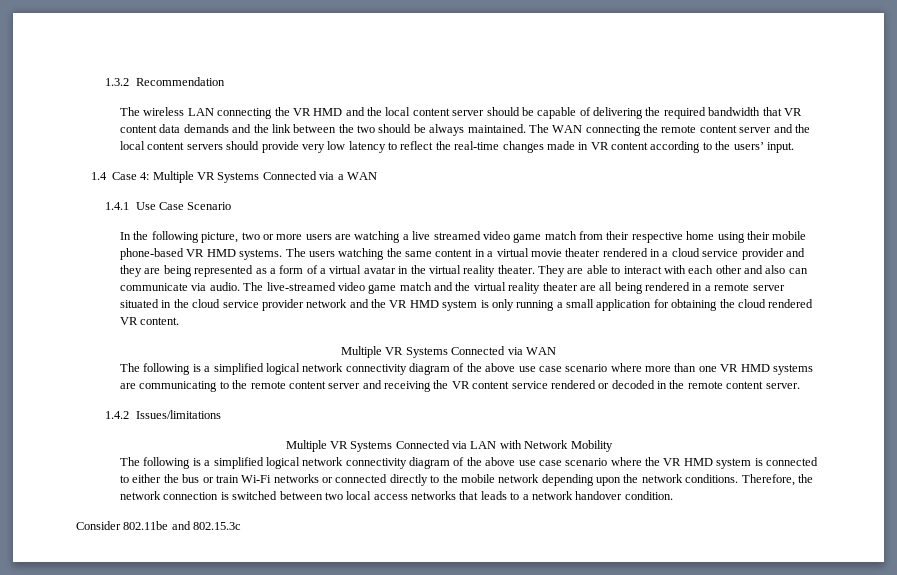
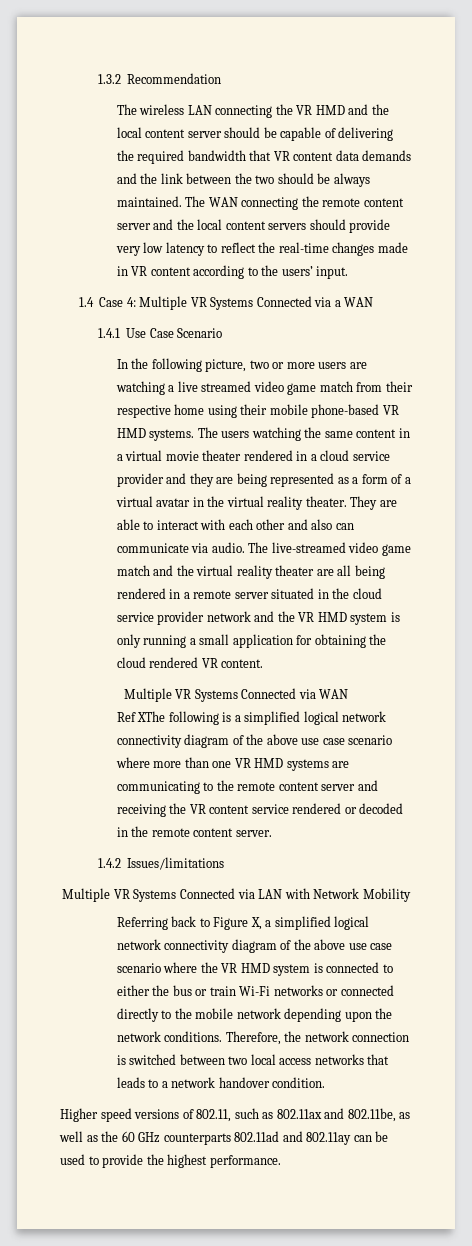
- The following is a simplified logical network connectivity diagram of the above use case scenario where more than one VR HMD systems are communicating to the remote content server and receiving the VR content service rendered or decoded in the remote content server.
+ Ref XThe following is a simplified logical network connectivity diagram of the above use case scenario where more than one VR HMD systems are communicating to the remote content server and receiving the VR content service rendered or decoded in the remote content server.
- The following is a simplified logical network connectivity diagram of the above use case scenario where the VR HMD system is connected to either the bus or train Wi-Fi networks or connected directly to the mobile network depending upon the network conditions.
+ Referring back to Figure X, a simplified logical network connectivity diagram of the above use case scenario where the VR HMD system is connected to either the bus or train Wi-Fi networks or connected directly to the mobile network depending upon the network conditions.
- Consider 802.11be and 802.15.3c
+ Higher speed versions of 802.11, such as 802.11ax and 802.11be, as well as the 60 GHz counterparts 802.11ad and 802.11ay can be used to provide the highest performance.

